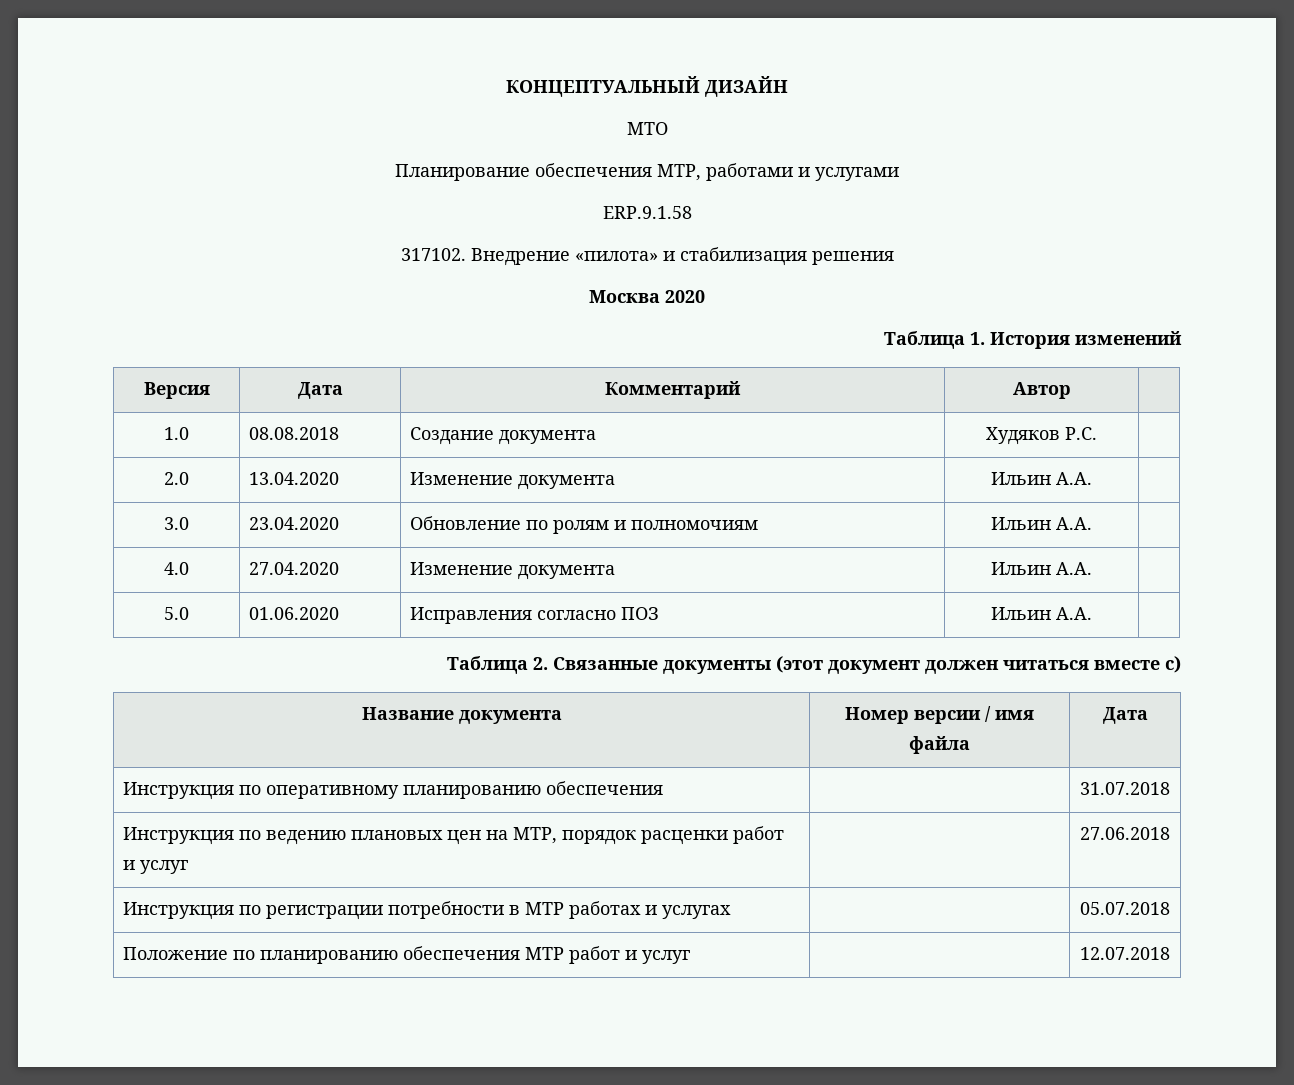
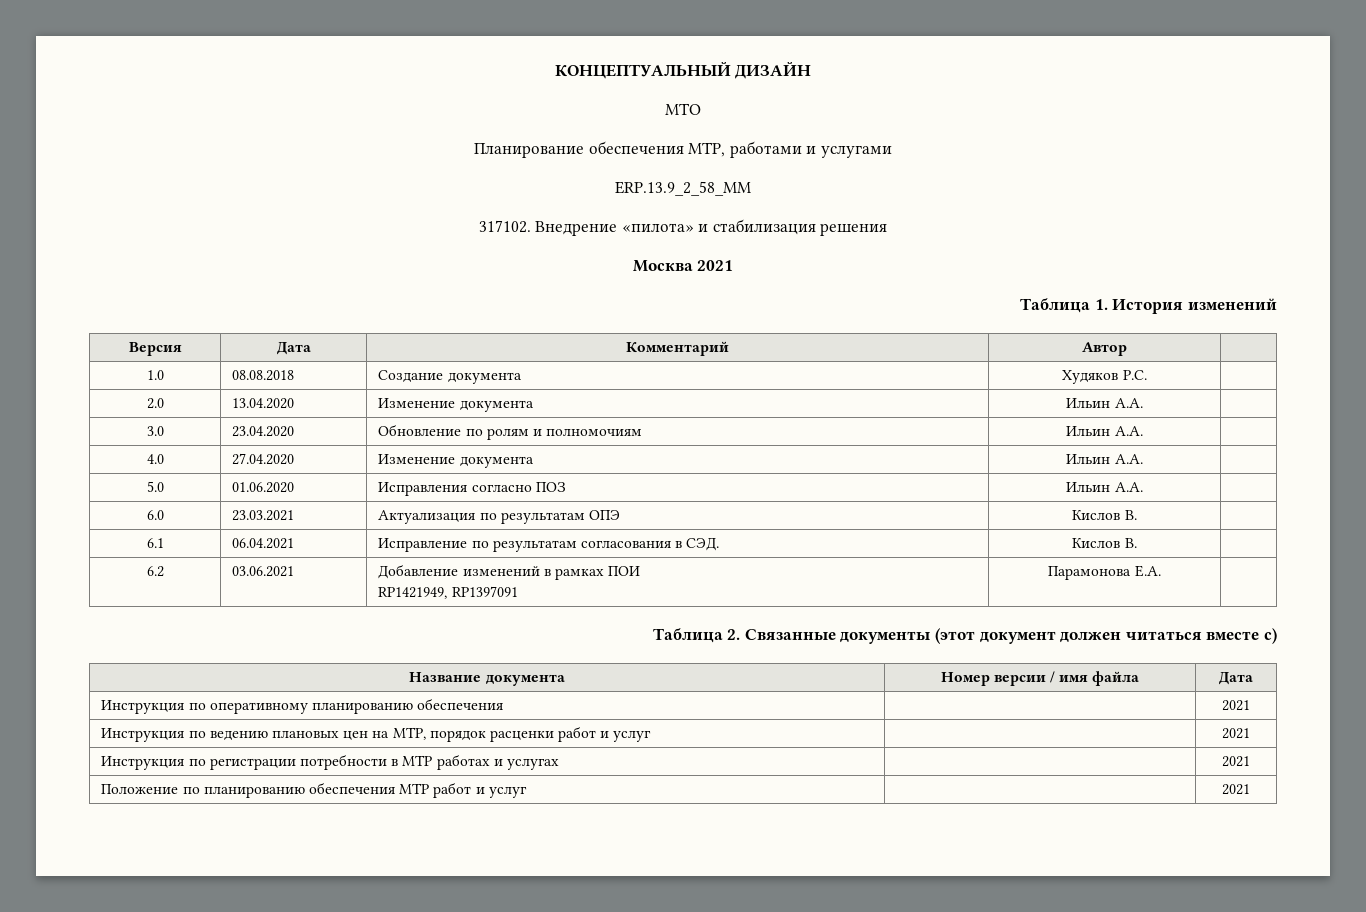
- ERP.9.1.58
+ ERP.13.9_2_58_MM
- Москва 2020
+ Москва 2021
+ 6.0 | 23.03.2021 | Актуализация по результатам ОПЭ | Кислов В. |
+ 6.1 | 06.04.2021 | Исправление по результатам согласования в СЭД. | Кислов В. |
+ 6.2 | 03.06.2021 | Добавление изменений в рамках ПОИ
+ RP1421949, RP1397091 | Парамонова Е.А. |
- Инструкция по оперативному планированию обеспечения | | 31.07.2018
+ Инструкция по оперативному планированию обеспечения | | 2021
- Инструкция по ведению плановых цен на МТР, порядок расценки работ и услуг | | 27.06.2018
+ Инструкция по ведению плановых цен на МТР, порядок расценки работ и услуг | | 2021
- Инструкция по регистрации потребности в МТР работах и услугах | | 05.07.2018
+ Инструкция по регистрации потребности в МТР работах и услугах | | 2021
- Положение по планированию обеспечения МТР работ и услуг | | 12.07.2018
+ Положение по планированию обеспечения МТР работ и услуг | | 2021

